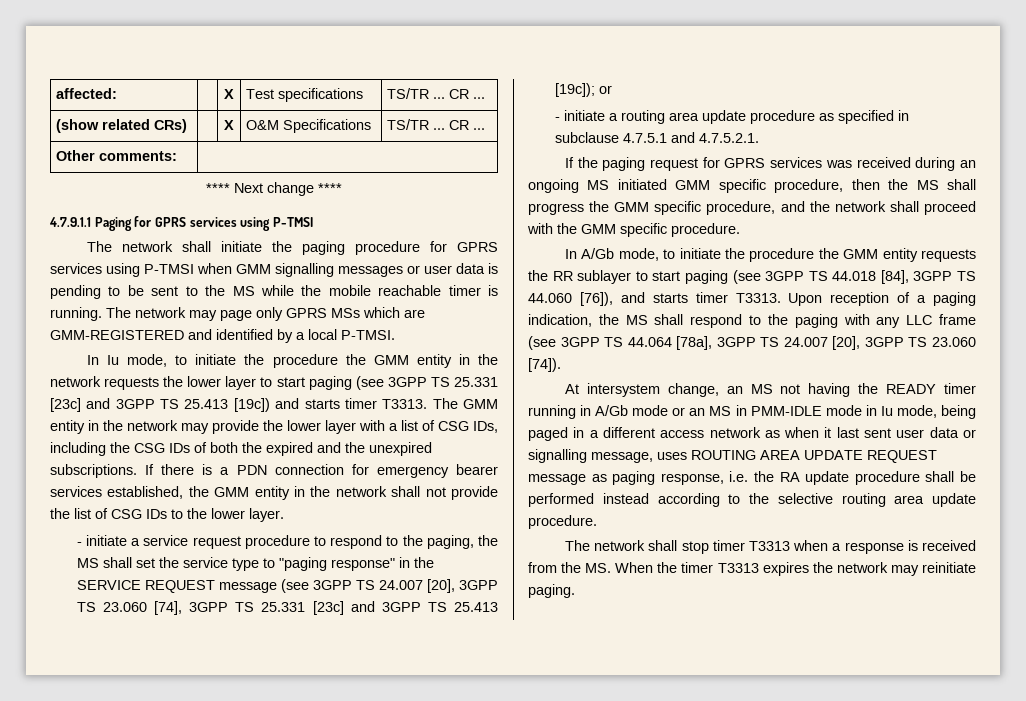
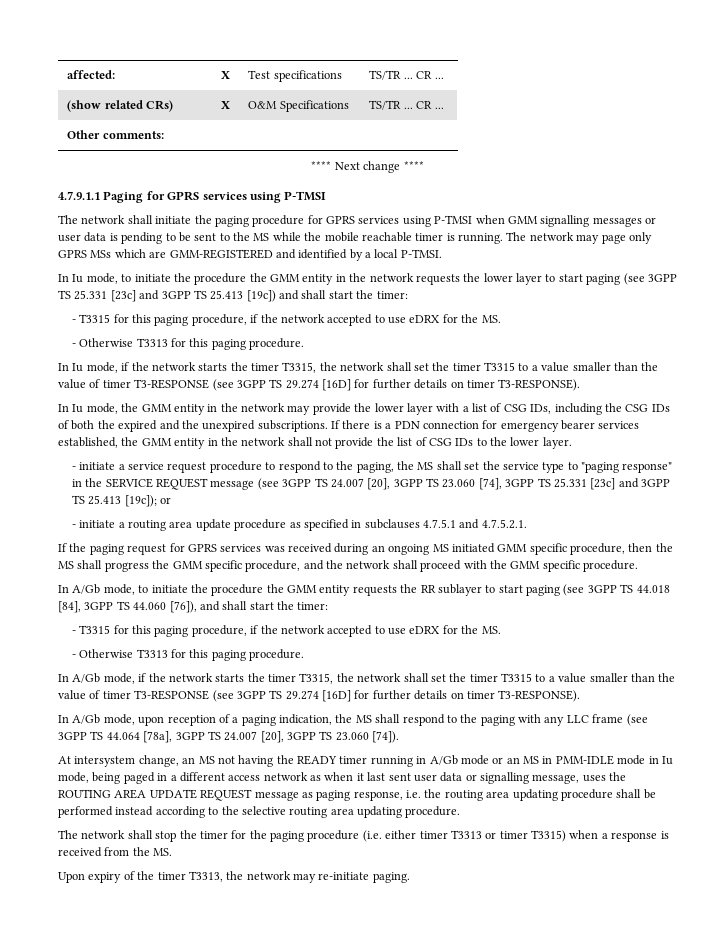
- In Iu mode, to initiate the procedure the GMM entity in the network requests the lower layer to start paging (see 3GPP TS 25.331 [23c] and 3GPP TS 25.413 [19c]) and starts timer T3313. The GMM entity in the network may provide the lower layer with a list of CSG IDs, including the CSG IDs of both the expired and the unexpired subscriptions.
+ In Iu mode, to initiate the procedure the GMM entity in the network requests the lower layer to start paging (see 3GPP TS 25.331 [23c] and 3GPP TS 25.413 [19c]) and shall start the timer:
+ - T3315 for this paging procedure, if the network accepted to use eDRX for the MS.
+ - Otherwise T3313 for this paging procedure.
+ In Iu mode, if the network starts the timer T3315, the network shall set the timer T3315 to a value smaller than the value of timer T3-RESPONSE (see 3GPP TS 29.274 [16D] for further details on timer T3-RESPONSE).
+ In Iu mode, the GMM entity in the network may provide the lower layer with a list of CSG IDs, including the CSG IDs of both the expired and the unexpired subscriptions.
- - initiate a routing area update procedure as specified in subclause 4.7.5.1 and 4.7.5.2.1.
+ - initiate a routing area update procedure as specified in subclauses 4.7.5.1 and 4.7.5.2.1.
- In A/Gb mode, to initiate the procedure the GMM entity requests the RR sublayer to start paging (see 3GPP TS 44.018 [84], 3GPP TS 44.060 [76]), and starts timer T3313. Upon reception of a paging indication, the MS shall respond to the paging with any LLC frame (see 3GPP TS 44.064 [78a], 3GPP TS 24.007 [20], 3GPP TS 23.060 [74]).
+ In A/Gb mode, to initiate the procedure the GMM entity requests the RR sublayer to start paging (see 3GPP TS 44.018 [84], 3GPP TS 44.060 [76]), and shall start the timer:
+ - T3315 for this paging procedure, if the network accepted to use eDRX for the MS.
+ - Otherwise T3313 for this paging procedure.
+ In A/Gb mode, if the network starts the timer T3315, the network shall set the timer T3315 to a value smaller than the value of timer T3-RESPONSE (see 3GPP TS 29.274 [16D] for further details on timer T3-RESPONSE).
+ In A/Gb mode, upon reception of a paging indication, the MS shall respond to the paging with any LLC frame (see 3GPP TS 44.064 [78a], 3GPP TS 24.007 [20], 3GPP TS 23.060 [74]).
- At intersystem change, an MS not having the READY timer running in A/Gb mode or an MS in PMM-IDLE mode in Iu mode, being paged in a different access network as when it last sent user data or signalling message, uses ROUTING AREA UPDATE REQUEST message as paging response, i.e. the RA update procedure shall be performed instead according to the selective routing area update procedure.
+ At intersystem change, an MS not having the READY timer running in A/Gb mode or an MS in PMM-IDLE mode in Iu mode, being paged in a different access network as when it last sent user data or signalling message, uses the ROUTING AREA UPDATE REQUEST message as paging response, i.e. the routing area updating procedure shall be performed instead according to the selective routing area updating procedure.
- The network shall stop timer T3313 when a response is received from the MS. When the timer T3313 expires the network may reinitiate paging.
+ The network shall stop the timer for the paging procedure (i.e. either timer T3313 or timer T3315) when a response is received from the MS.
+ Upon expiry of the timer T3313, the network may re-initiate paging.

